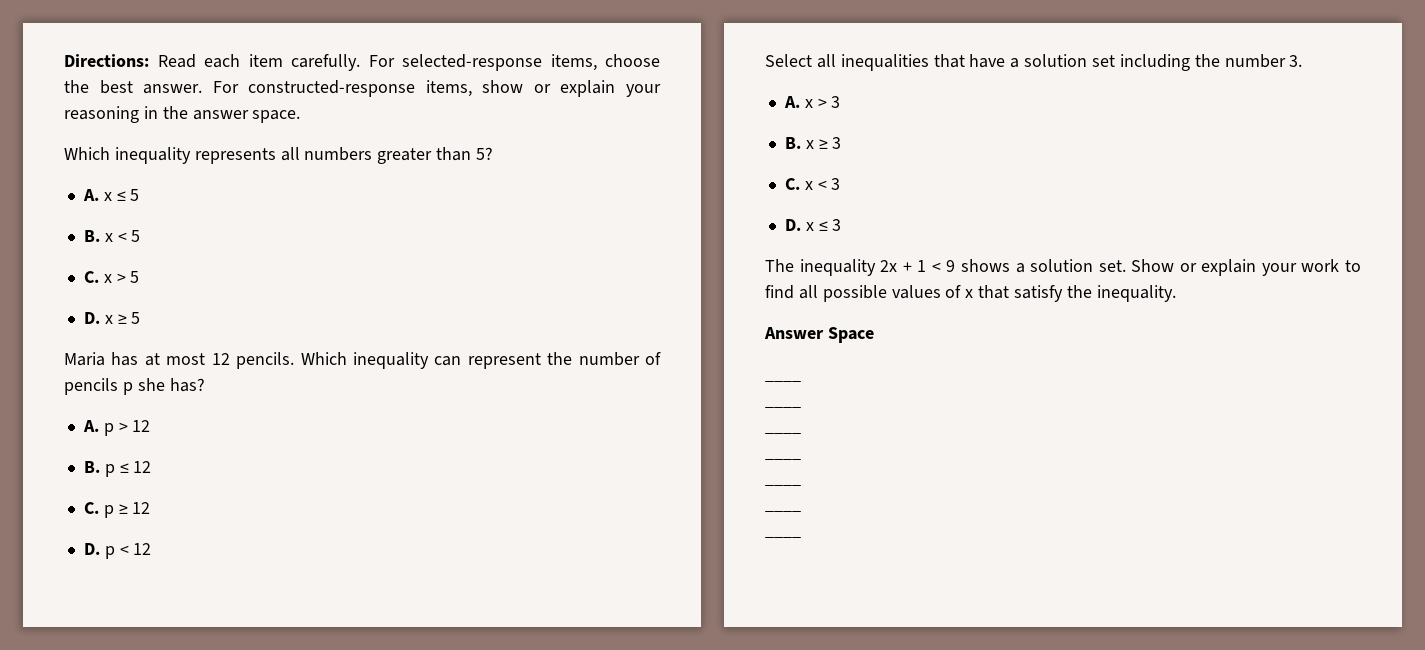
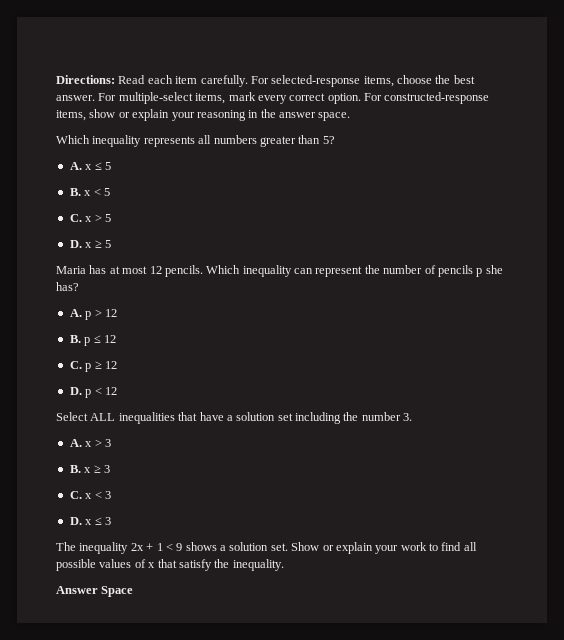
- For constructed-response items, show or explain your reasoning in the answer space.
+ For multiple-select items, mark every correct option. For constructed-response items, show or explain your reasoning in the answer space.
- Select all inequalities that have a solution set including the number 3.
+ Select ALL inequalities that have a solution set including the number 3.
  Answer Space
- ____
- ____
- ____
- ____
- ____
- ____
- ____

